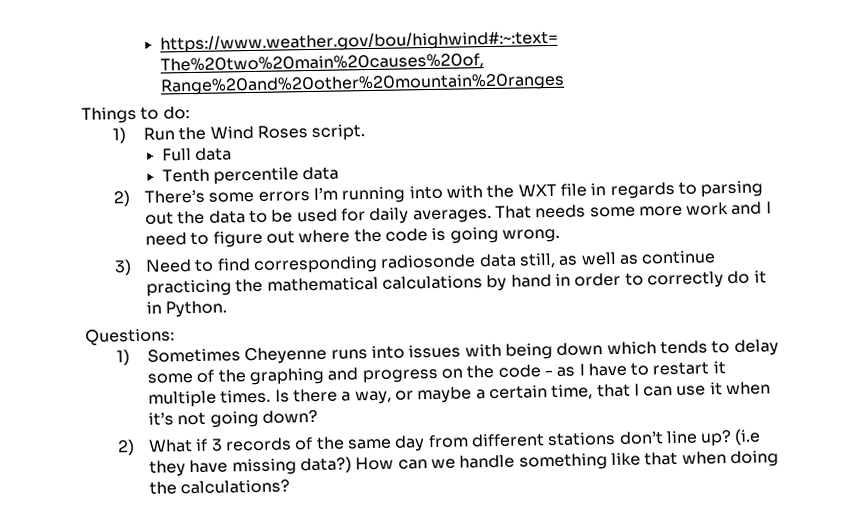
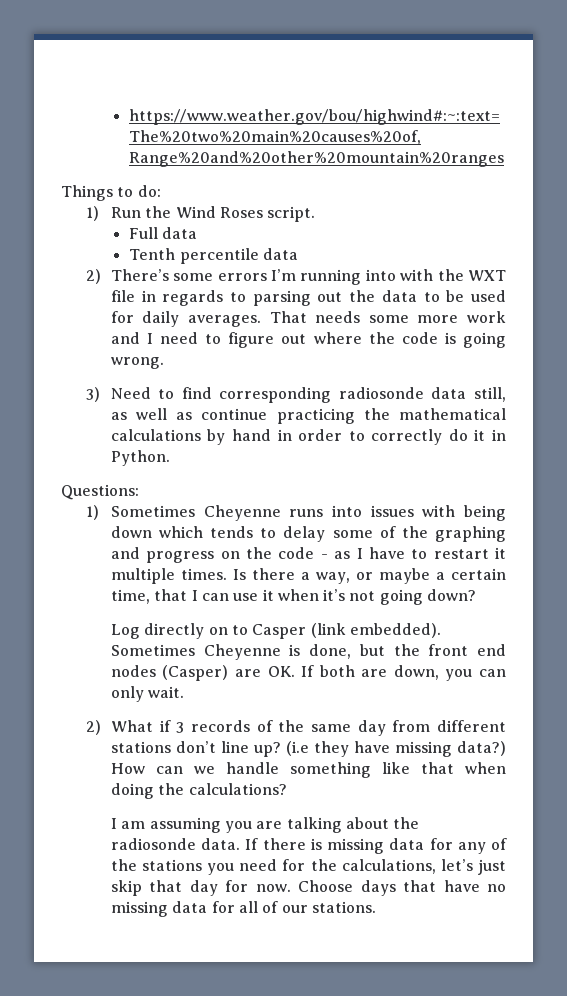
+ Log directly on to Casper (link embedded). Sometimes Cheyenne is done, but the front end nodes (Casper) are OK. If both are down, you can only wait.
+ I am assuming you are talking about the radiosonde data. If there is missing data for any of the stations you need for the calculations, let’s just skip that day for now. Choose days that have no missing data for all of our stations.

